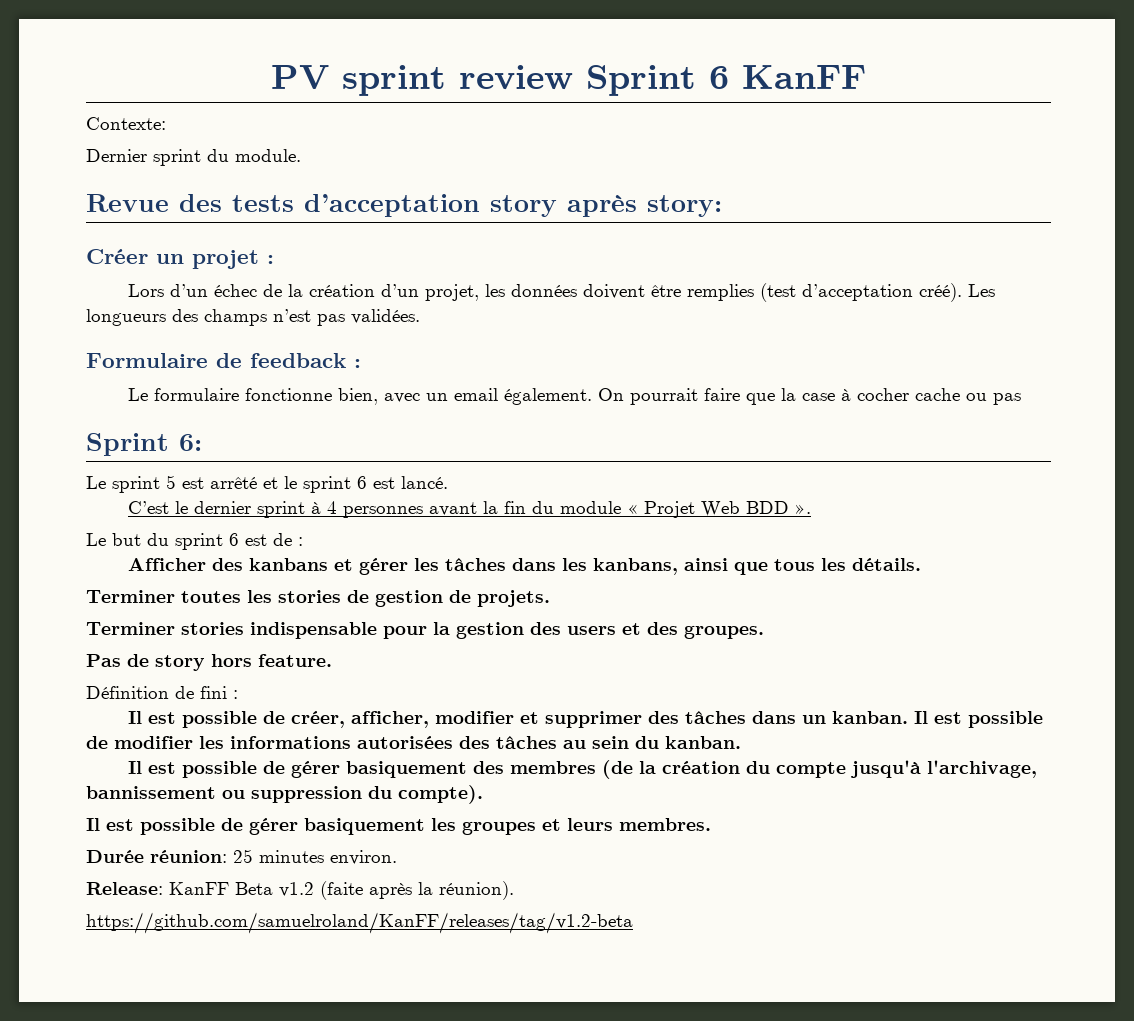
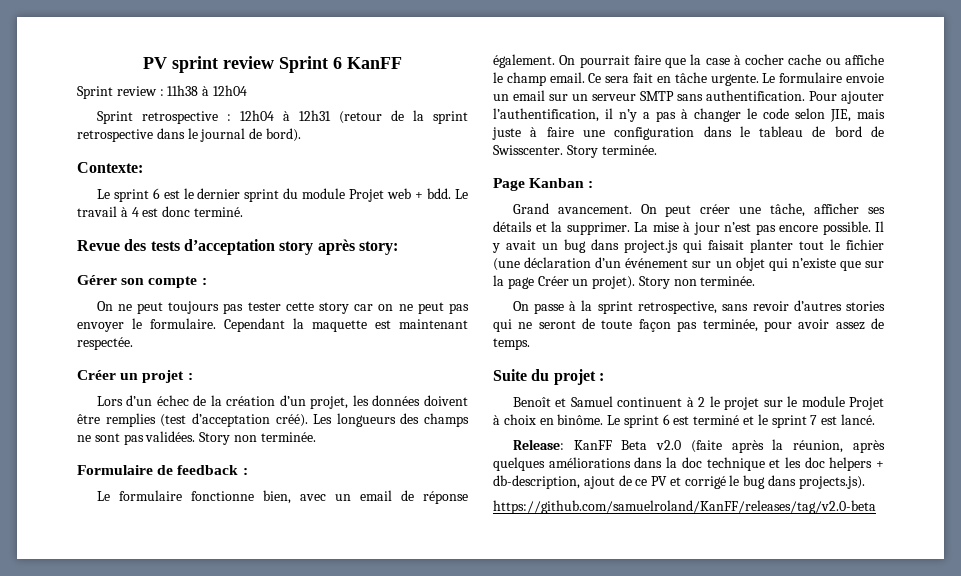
+ Sprint review : 11h38 à 12h04
+ Sprint retrospective : 12h04 à 12h31 (retour de la sprint retrospective dans le journal de bord).
  Contexte:
- Dernier sprint du module.
+ Le sprint 6 est le dernier sprint du module Projet web + bdd. Le travail à 4 est donc terminé.
+ Gérer son compte :
+ On ne peut toujours pas tester cette story car on ne peut pas envoyer le formulaire. Cependant la maquette est maintenant respectée.
- Les longueurs des champs n’est pas validées.
+ Les longueurs des champs ne sont pas validées. Story non terminée.
- Le formulaire fonctionne bien, avec un email également.
+ Le formulaire fonctionne bien, avec un email de réponse également.
- On pourrait faire que la case à cocher cache ou pas
- Sprint 6:
- Le sprint 5 est arrêté et le sprint 6 est lancé.
+ On pourrait faire que la case à cocher cache ou affiche le champ email. Ce sera fait en tâche urgente. Le formulaire envoie un email sur un serveur SMTP sans authentification. Pour ajouter l’authentification, il n’y a pas à changer le code selon JIE, mais juste à faire une configuration dans le tableau de bord de Swisscenter. Story terminée.
+ Page Kanban :
+ Grand avancement. On peut créer une tâche, afficher ses détails et la supprimer. La mise à jour n’est pas encore possible. Il y avait un bug dans project.js qui faisait planter tout le fichier (une déclaration d’un événement sur un objet qui n’existe que sur la page Créer un projet). Story non terminée.
+ On passe à la sprint retrospective, sans revoir d’autres stories qui ne seront de toute façon pas terminée, pour avoir assez de temps.
+ Suite du projet :
+ Benoît et Samuel continuent à 2 le projet sur le module Projet à choix en binôme. Le sprint 6 est terminé et le sprint 7 est lancé.
- C’est le dernier sprint à 4 personnes avant la fin du module « Projet Web BDD ».
- Le but du sprint 6 est de :
- Afficher des kanbans et gérer les tâches dans les kanbans, ainsi que tous les détails.
- Terminer toutes les stories de gestion de projets.
- Terminer stories indispensable pour la gestion des users et des groupes.
- Pas de story hors feature.
- Définition de fini :
- Il est possible de créer, afficher, modifier et supprimer des tâches dans un kanban. Il est possible de modifier les informations autorisées des tâches au sein du kanban.
- Il est possible de gérer basiquement des membres (de la création du compte jusqu'à l'archivage, bannissement ou suppression du compte).
- Il est possible de gérer basiquement les groupes et leurs membres.
- Durée réunion: 25 minutes environ.
- Release: KanFF Beta v1.2 (faite après la réunion).
- https://github.com/samuelroland/KanFF/releases/tag/v1.2-beta
+ Release: KanFF Beta v2.0 (faite après la réunion, après quelques améliorations dans la doc technique et les doc helpers + db-description, ajout de ce PV et corrigé le bug dans projects.js).
+ https://github.com/samuelroland/KanFF/releases/tag/v2.0-beta

